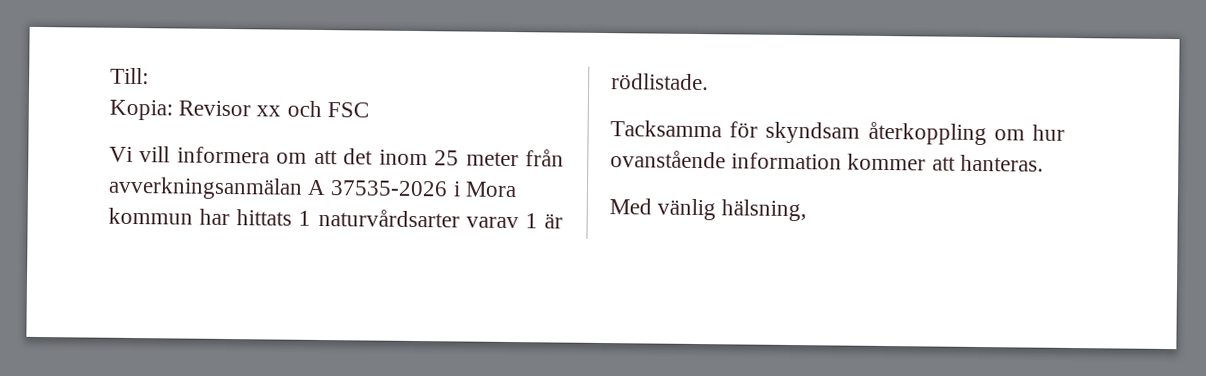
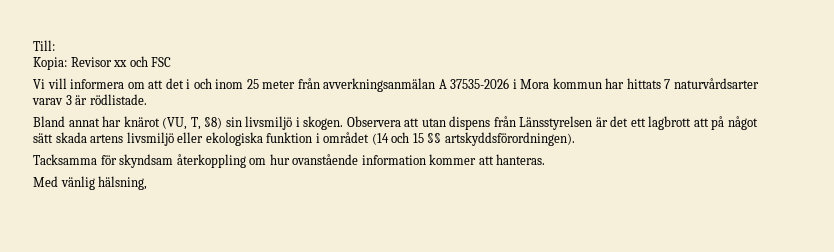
- Vi vill informera om att det inom 25 meter från avverkningsanmälan A 37535-2026 i Mora kommun har hittats 1 naturvårdsarter varav 1 är rödlistade.
+ Vi vill informera om att det i och inom 25 meter från avverkningsanmälan A 37535-2026 i Mora kommun har hittats 7 naturvårdsarter varav 3 är rödlistade.
+ Bland annat har knärot (VU, T, §8) sin livsmiljö i skogen. Observera att utan dispens från Länsstyrelsen är det ett lagbrott att på något sätt skada artens livsmiljö eller ekologiska funktion i området (14 och 15 §§ artskyddsförordningen).

